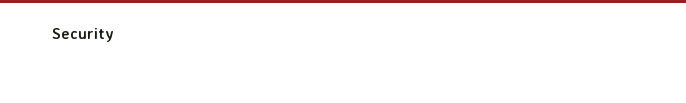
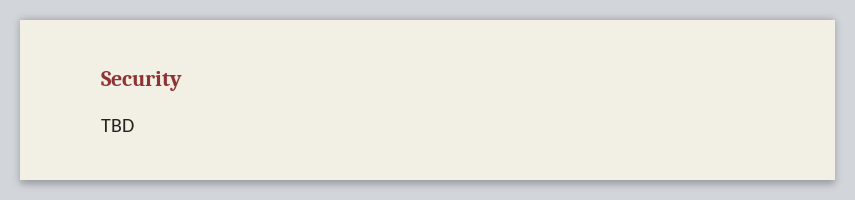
+ TBD

